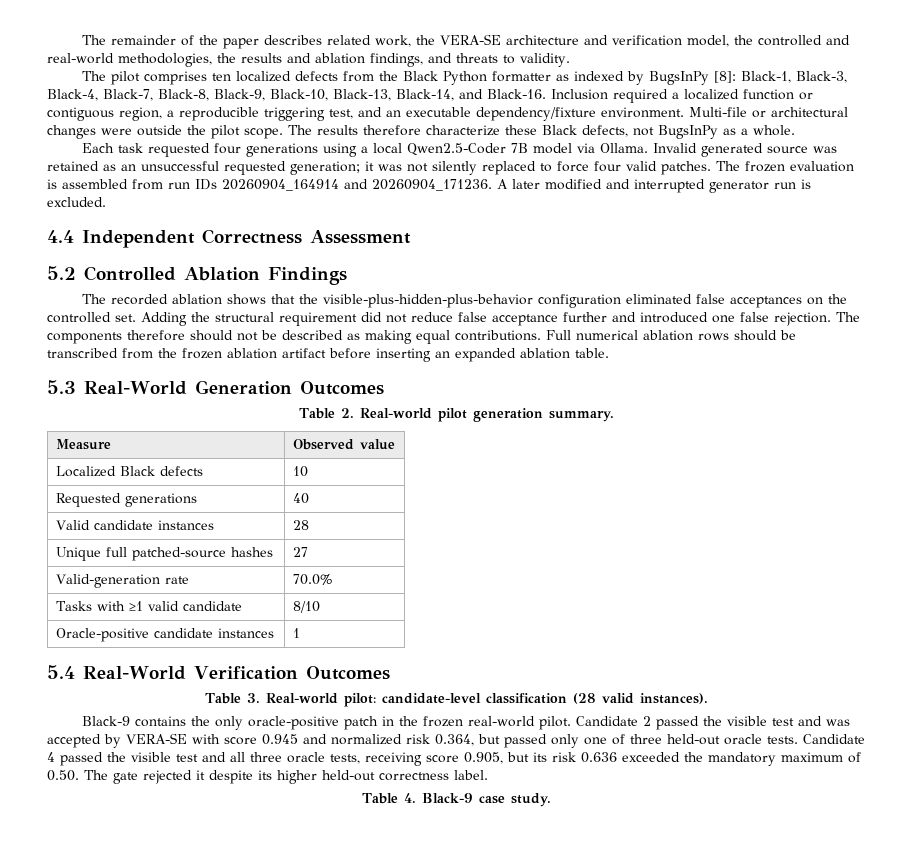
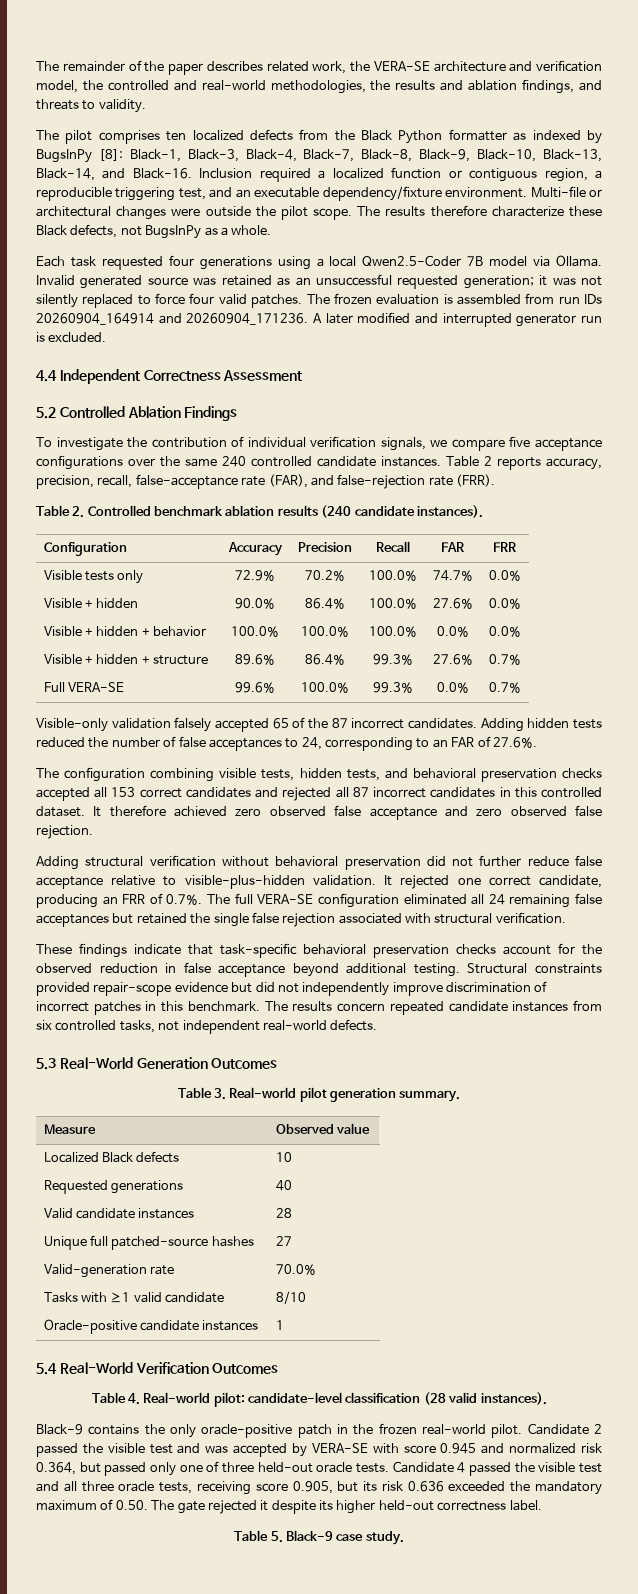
- The recorded ablation shows that the visible-plus-hidden-plus-behavior configuration eliminated false acceptances on the controlled set. Adding the structural requirement did not reduce false acceptance further and introduced one false rejection. The components therefore should not be described as making equal contributions. Full numerical ablation rows should be transcribed from the frozen ablation artifact before inserting an expanded ablation table.
+ To investigate the contribution of individual verification signals, we compare five acceptance configurations over the same 240 controlled candidate instances. Table 2 reports accuracy, precision, recall, false-acceptance rate (FAR), and false-rejection rate (FRR).
+ Table 2. Controlled benchmark ablation results (240 candidate instances).
+ Configuration | Accuracy | Precision | Recall | FAR | FRR
+ Visible tests only | 72.9% | 70.2% | 100.0% | 74.7% | 0.0%
+ Visible + hidden | 90.0% | 86.4% | 100.0% | 27.6% | 0.0%
+ Visible + hidden + behavior | 100.0% | 100.0% | 100.0% | 0.0% | 0.0%
+ Visible + hidden + structure | 89.6% | 86.4% | 99.3% | 27.6% | 0.7%
+ Full VERA-SE | 99.6% | 100.0% | 99.3% | 0.0% | 0.7%
+ Visible-only validation falsely accepted 65 of the 87 incorrect candidates. Adding hidden tests reduced the number of false acceptances to 24, corresponding to an FAR of 27.6%.
+ The configuration combining visible tests, hidden tests, and behavioral preservation checks accepted all 153 correct candidates and rejected all 87 incorrect candidates in this controlled dataset. It therefore achieved zero observed false acceptance and zero observed false rejection.
+ Adding structural verification without behavioral preservation did not further reduce false acceptance relative to visible-plus-hidden validation. It rejected one correct candidate, producing an FRR of 0.7%. The full VERA-SE configuration eliminated all 24 remaining false acceptances but retained the single false rejection associated with structural verification.
+ These findings indicate that task-specific behavioral preservation checks account for the observed reduction in false acceptance beyond additional testing. Structural constraints provided repair-scope evidence but did not independently improve discrimination of incorrect patches in this benchmark. The results concern repeated candidate instances from six controlled tasks, not independent real-world defects.
- Table 2. Real-world pilot generation summary.
+ Table 3. Real-world pilot generation summary.
- Table 3. Real-world pilot: candidate-level classification (28 valid instances).
+ Table 4. Real-world pilot: candidate-level classification (28 valid instances).
- Table 4. Black-9 case study.
+ Table 5. Black-9 case study.

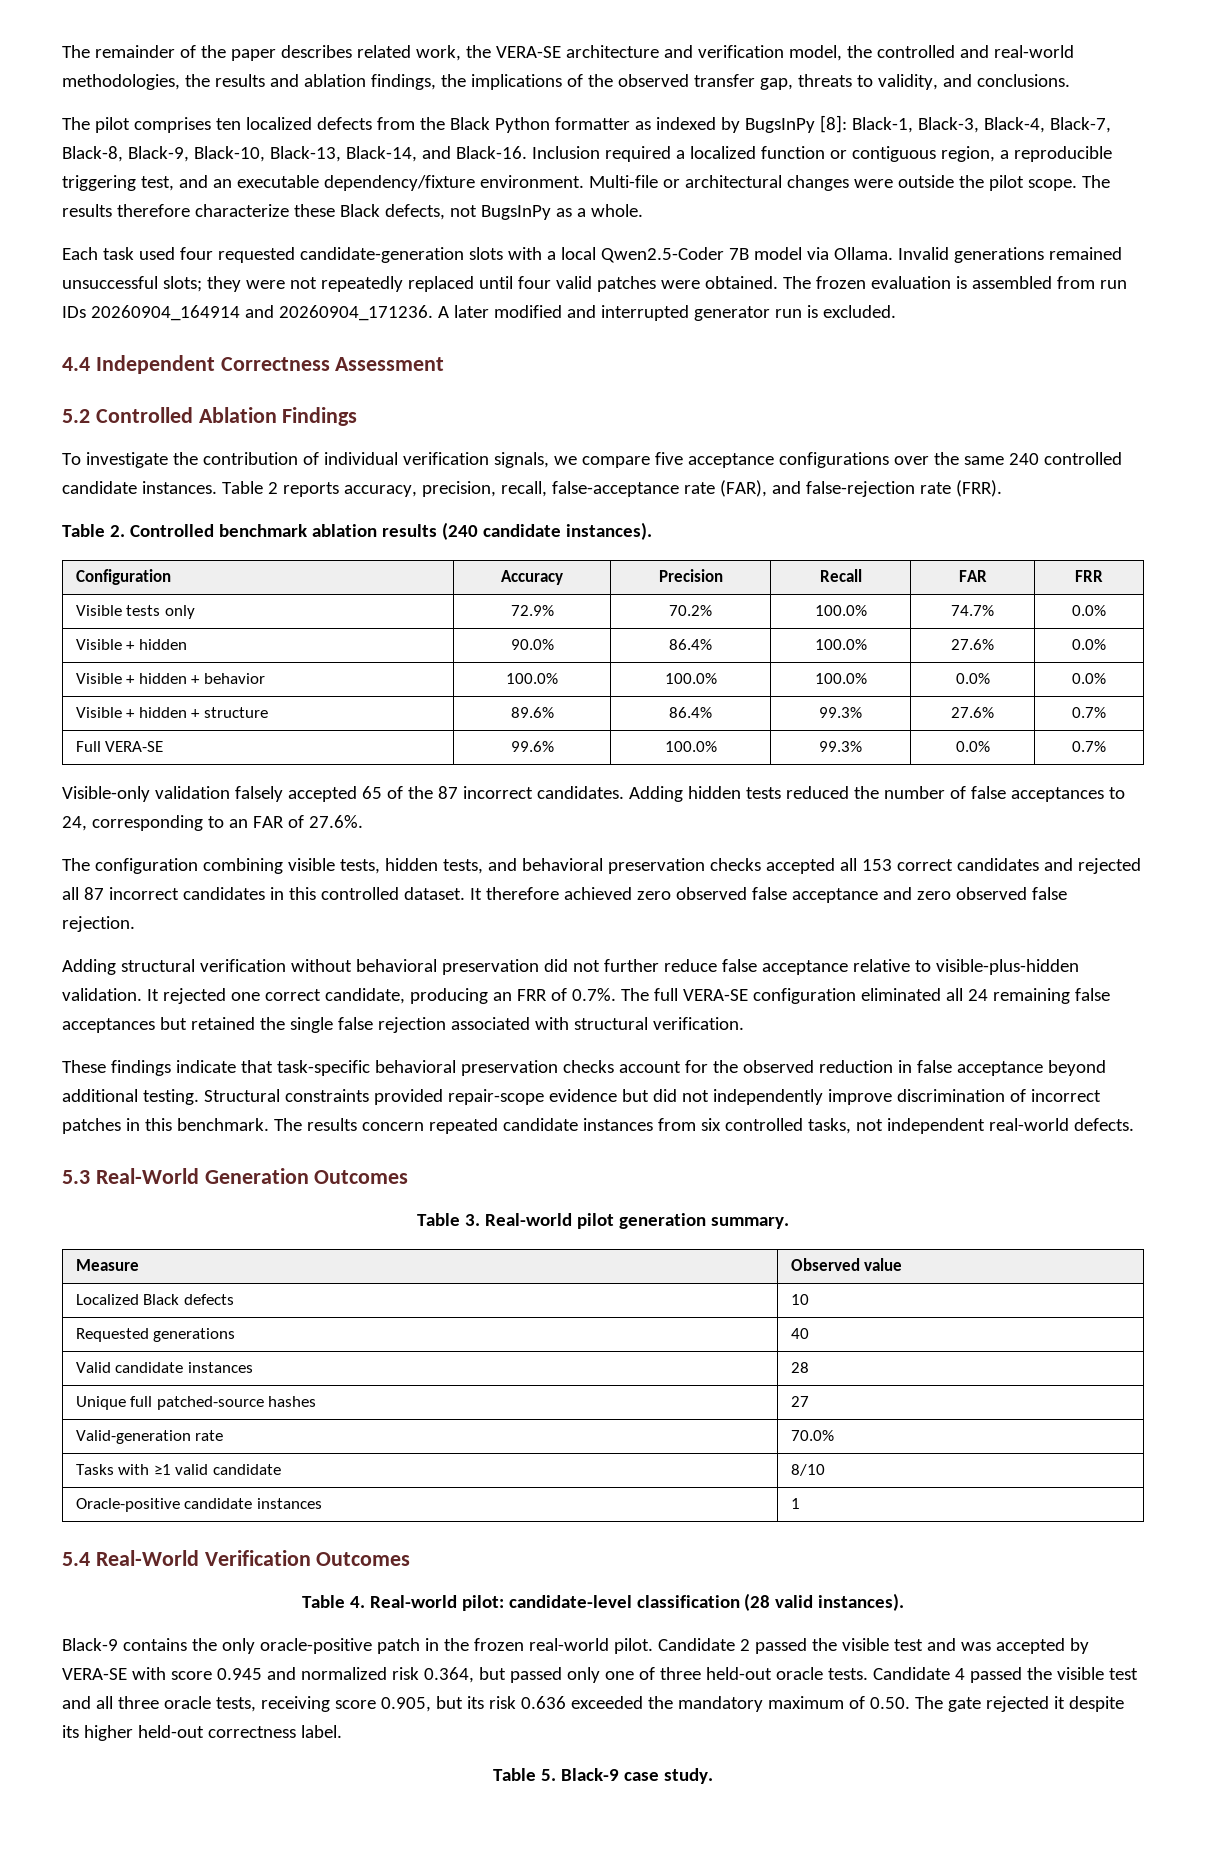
- The remainder of the paper describes related work, the VERA-SE architecture and verification model, the controlled and real-world methodologies, the results and ablation findings, and threats to validity.
+ The remainder of the paper describes related work, the VERA-SE architecture and verification model, the controlled and real-world methodologies, the results and ablation findings, the implications of the observed transfer gap, threats to validity, and conclusions.
- Each task requested four generations using a local Qwen2.5-Coder 7B model via Ollama.
+ Each task used four requested candidate-generation slots with a local Qwen2.5-Coder 7B model via Ollama.
- Invalid generated source was retained as an unsuccessful requested generation; it was not silently replaced to force four valid patches.
+ Invalid generations remained unsuccessful slots; they were not repeatedly replaced until four valid patches were obtained.

